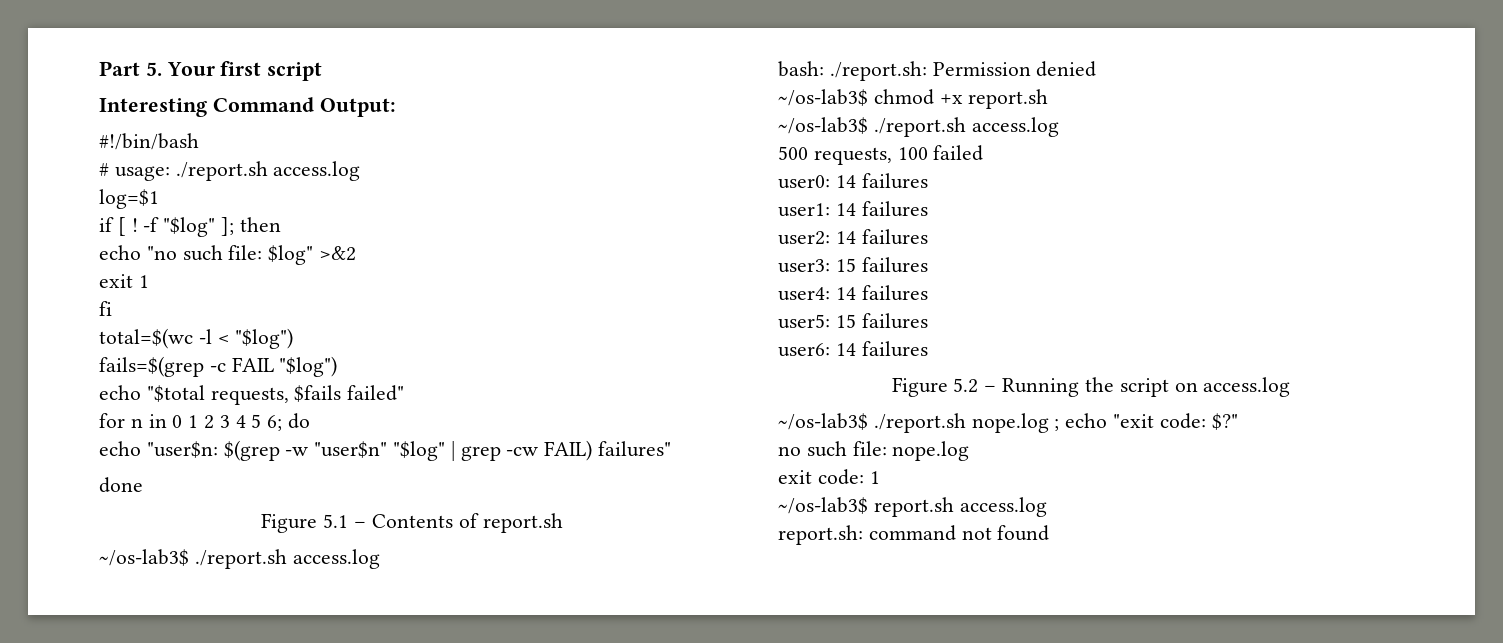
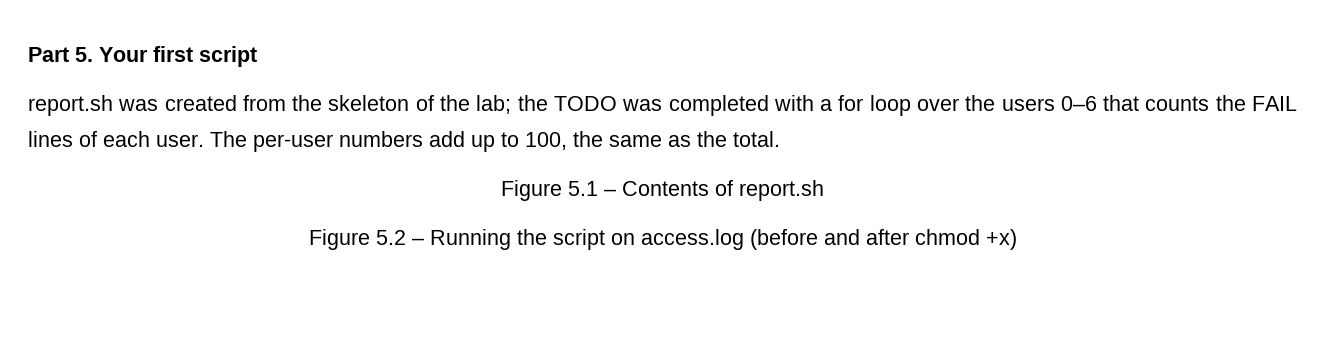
- Interesting Command Output:
- #!/bin/bash
- # usage: ./report.sh access.log
- log=$1
- if [ ! -f "$log" ]; then
- echo "no such file: $log" >&2
- exit 1
- fi
- total=$(wc -l < "$log")
- fails=$(grep -c FAIL "$log")
- echo "$total requests, $fails failed"
- for n in 0 1 2 3 4 5 6; do
- echo "user$n: $(grep -w "user$n" "$log" | grep -cw FAIL) failures"
- done
+ report.sh was created from the skeleton of the lab; the TODO was completed with a for loop over the users 0–6 that counts the FAIL lines of each user. The per-user numbers add up to 100, the same as the total.
  Figure 5.1 – Contents of report.sh
- ~/os-lab3$ ./report.sh access.log
- bash: ./report.sh: Permission denied
- ~/os-lab3$ chmod +x report.sh
- ~/os-lab3$ ./report.sh access.log
- 500 requests, 100 failed
- user0: 14 failures
- user1: 14 failures
- user2: 14 failures
- user3: 15 failures
- user4: 14 failures
- user5: 15 failures
- user6: 14 failures
- Figure 5.2 – Running the script on access.log
- ~/os-lab3$ ./report.sh nope.log ; echo "exit code: $?"
- no such file: nope.log
- exit code: 1
- ~/os-lab3$ report.sh access.log
- report.sh: command not found
+ Figure 5.2 – Running the script on access.log (before and after chmod +x)

